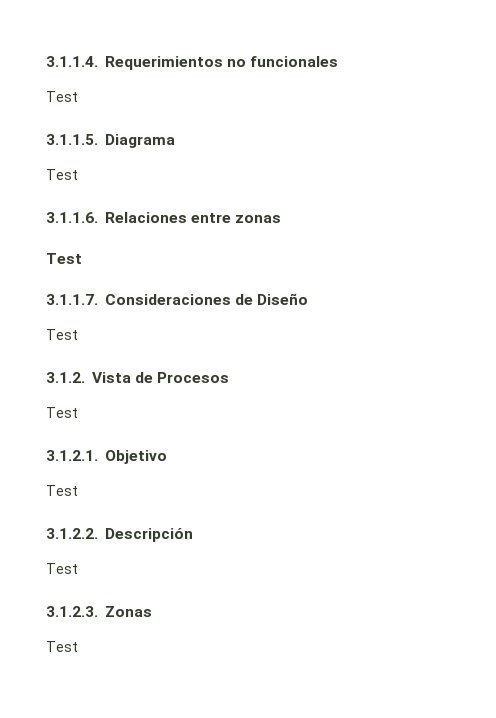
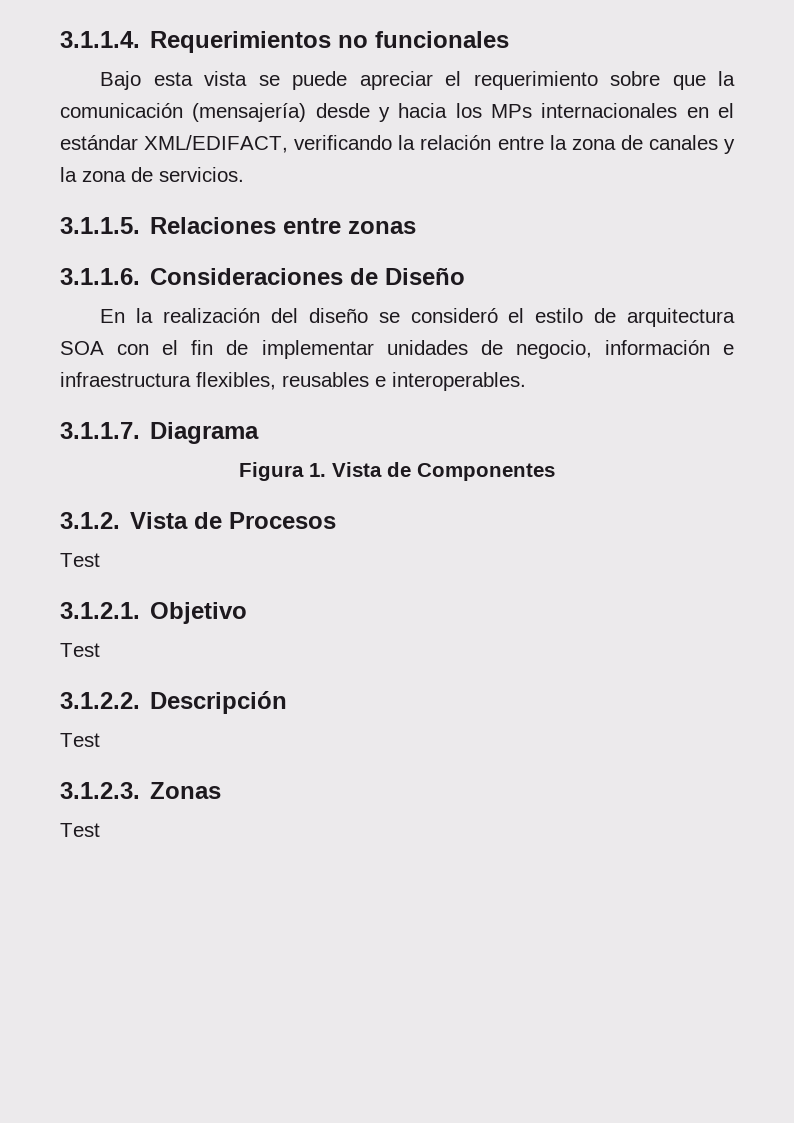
  3.1.1.4. Requerimientos no funcionales
- Test
- 3.1.1.5. Diagrama
- Test
- 3.1.1.6. Relaciones entre zonas
- Test
- 3.1.1.7. Consideraciones de Diseño
- Test
+ Bajo esta vista se puede apreciar el requerimiento sobre que la comunicación (mensajería) desde y hacia los MPs internacionales en el estándar XML/EDIFACT, verificando la relación entre la zona de canales y la zona de servicios.
+ 3.1.1.5. Relaciones entre zonas
+ 3.1.1.6. Consideraciones de Diseño
+ En la realización del diseño se consideró el estilo de arquitectura SOA con el fin de implementar unidades de negocio, información e infraestructura flexibles, reusables e interoperables.
+ 3.1.1.7. Diagrama
+ Figura 1. Vista de Componentes

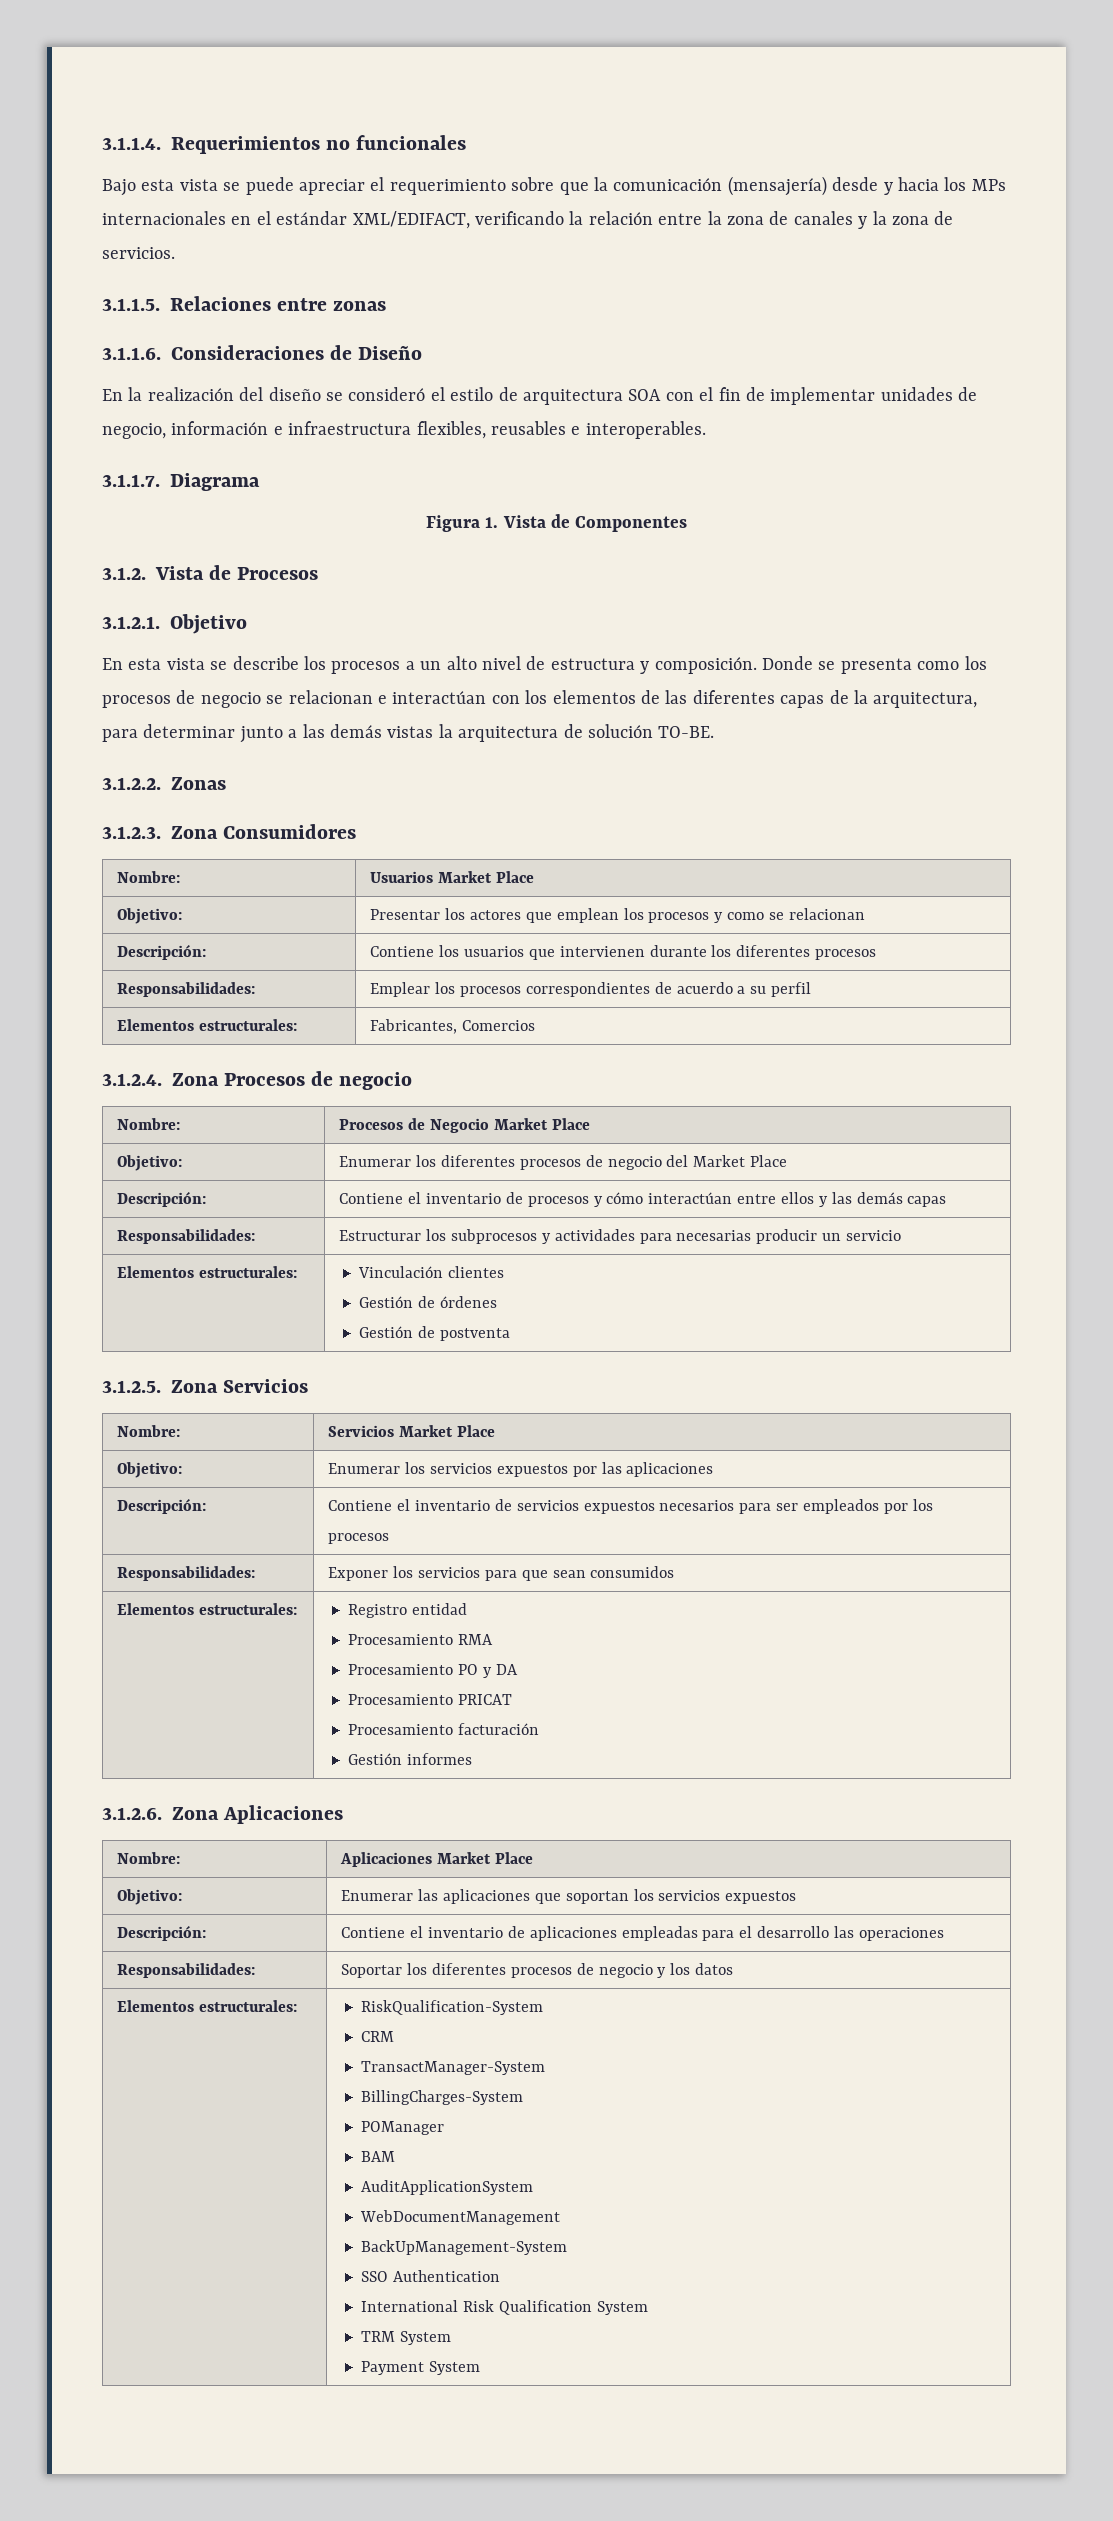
  3.1.2. Vista de Procesos
- Test
  3.1.2.1. Objetivo
- Test
- 3.1.2.2. Descripción
- Test
- 3.1.2.3. Zonas
- Test
+ En esta vista se describe los procesos a un alto nivel de estructura y composición. Donde se presenta como los procesos de negocio se relacionan e interactúan con los elementos de las diferentes capas de la arquitectura, para determinar junto a las demás vistas la arquitectura de solución TO-BE.
+ 3.1.2.2. Zonas
+ 3.1.2.3. Zona Consumidores
+ Nombre: | Usuarios Market Place
+ Objetivo: | Presentar los actores que emplean los procesos y como se relacionan
+ Descripción: | Contiene los usuarios que intervienen durante los diferentes procesos
+ Responsabilidades: | Emplear los procesos correspondientes de acuerdo a su perfil
+ Elementos estructurales: | Fabricantes, Comercios
+ 3.1.2.4. Zona Procesos de negocio
+ Nombre: | Procesos de Negocio Market Place
+ Objetivo: | Enumerar los diferentes procesos de negocio del Market Place
+ Descripción: | Contiene el inventario de procesos y cómo interactúan entre ellos y las demás capas
+ Responsabilidades: | Estructurar los subprocesos y actividades para necesarias producir un servicio
+ Elementos estructurales: | Vinculación clientes
+ Gestión de órdenes
+ Gestión de postventa
+ 3.1.2.5. Zona Servicios
+ Nombre: | Servicios Market Place
+ Objetivo: | Enumerar los servicios expuestos por las aplicaciones
+ Descripción: | Contiene el inventario de servicios expuestos necesarios para ser empleados por los procesos
+ Responsabilidades: | Exponer los servicios para que sean consumidos
+ Elementos estructurales: | Registro entidad
+ Procesamiento RMA
+ Procesamiento PO y DA
+ Procesamiento PRICAT
+ Procesamiento facturación
+ Gestión informes
+ 3.1.2.6. Zona Aplicaciones
+ Nombre: | Aplicaciones Market Place
+ Objetivo: | Enumerar las aplicaciones que soportan los servicios expuestos
+ Descripción: | Contiene el inventario de aplicaciones empleadas para el desarrollo las operaciones
+ Responsabilidades: | Soportar los diferentes procesos de negocio y los datos
+ Elementos estructurales: | RiskQualification-System
+ CRM
+ TransactManager-System
+ BillingCharges-System
+ POManager
+ BAM
+ AuditApplicationSystem
+ WebDocumentManagement
+ BackUpManagement-System
+ SSO Authentication
+ International Risk Qualification System
+ TRM System
+ Payment System

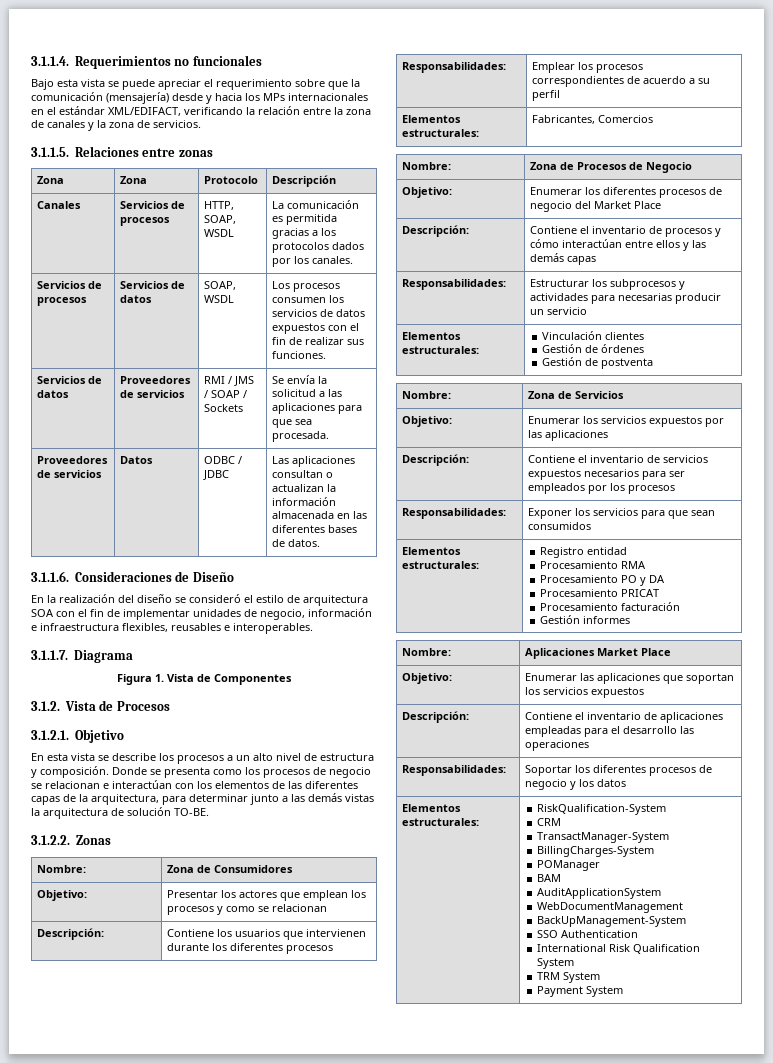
+ Zona | Zona | Protocolo | Descripción
+ Canales | Servicios de procesos | HTTP, SOAP, WSDL | La comunicación es permitida gracias a los protocolos dados por los canales.
+ Servicios de procesos | Servicios de datos | SOAP, WSDL | Los procesos consumen los servicios de datos expuestos con el fin de realizar sus funciones.
+ Servicios de datos | Proveedores de servicios | RMI / JMS / SOAP / Sockets | Se envía la solicitud a las aplicaciones para que sea procesada.
+ Proveedores de servicios | Datos | ODBC / JDBC | Las aplicaciones consultan o actualizan la información almacenada en las diferentes bases de datos.
- 3.1.2.3. Zona Consumidores
- Nombre: | Usuarios Market Place
+ Nombre: | Zona de Consumidores
- 3.1.2.4. Zona Procesos de negocio
- Nombre: | Procesos de Negocio Market Place
+ Nombre: | Zona de Procesos de Negocio
- 3.1.2.5. Zona Servicios
- Nombre: | Servicios Market Place
+ Nombre: | Zona de Servicios
- 3.1.2.6. Zona Aplicaciones

